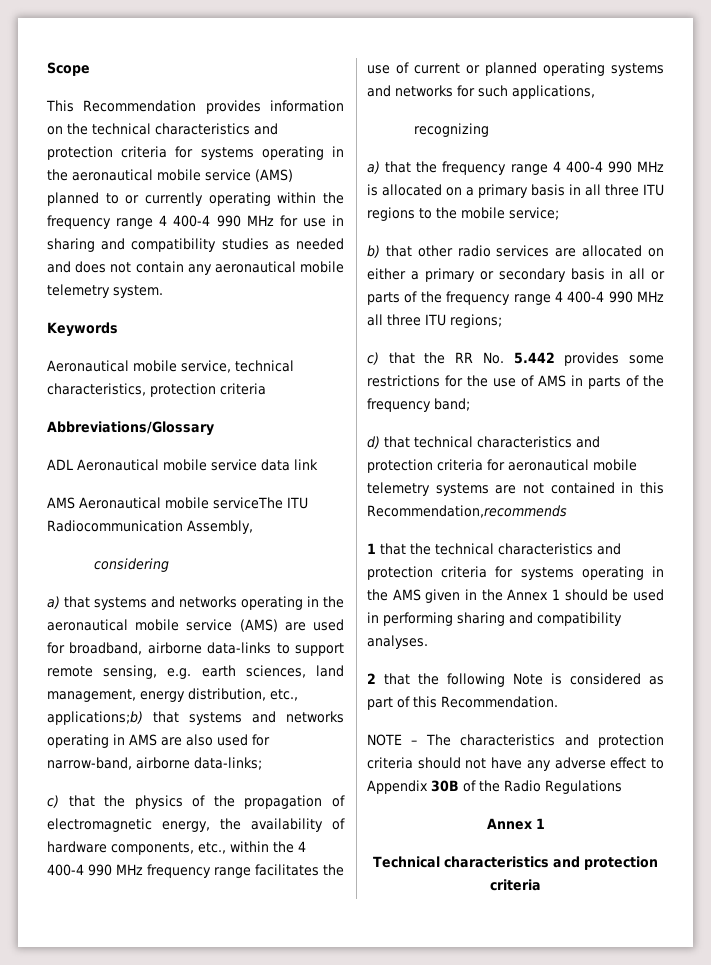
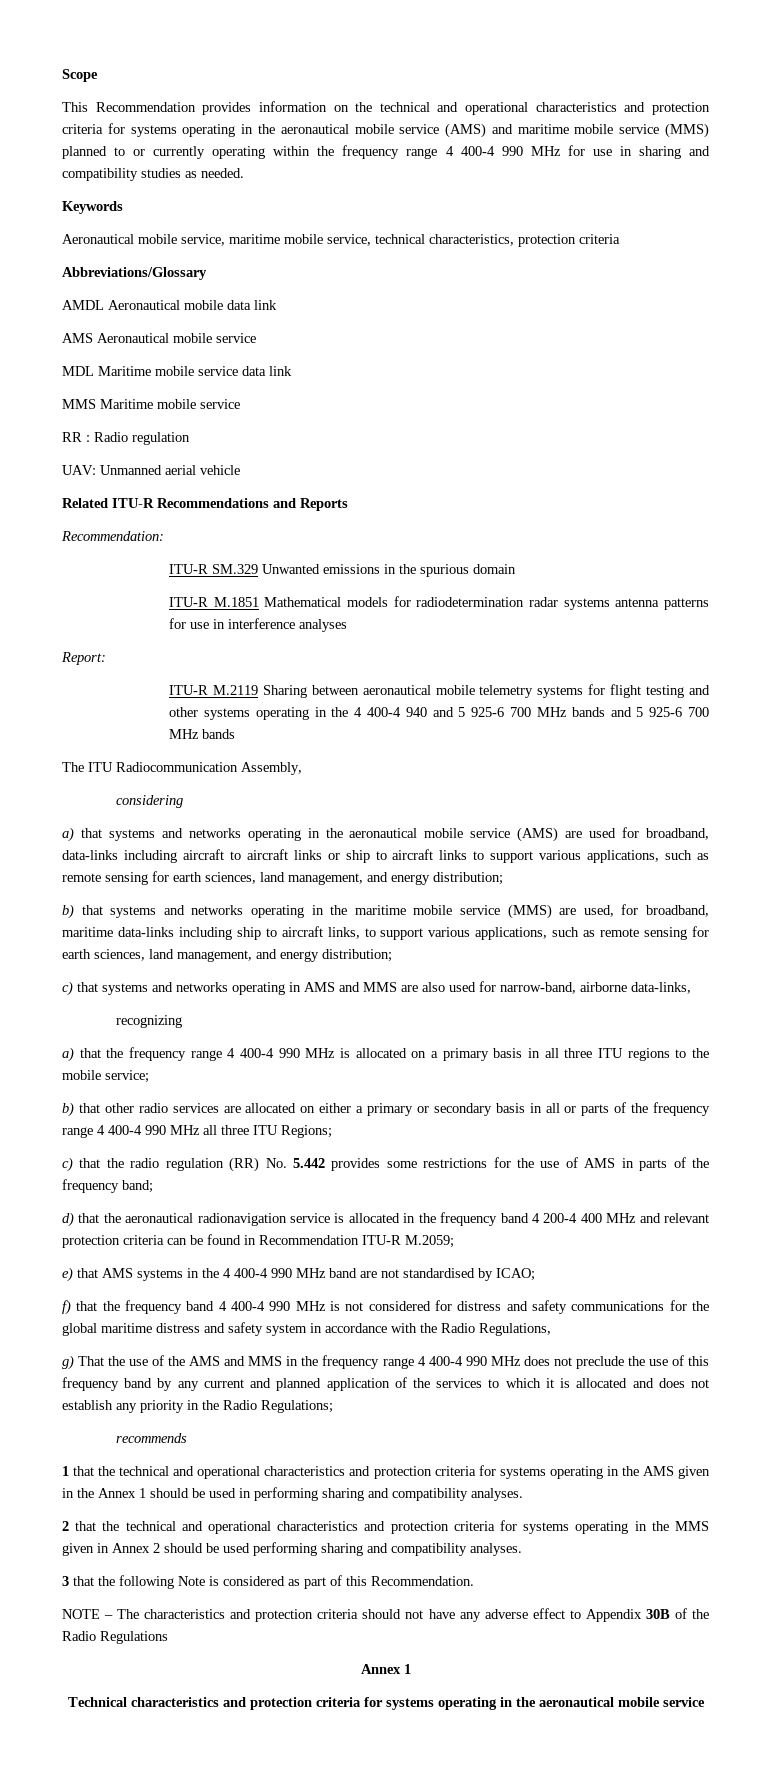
- This Recommendation provides information on the technical characteristics and protection criteria for systems operating in the aeronautical mobile service (AMS) planned to or currently operating within the frequency range 4 400-4 990 MHz for use in sharing and compatibility studies as needed and does not contain any aeronautical mobile telemetry system.
+ This Recommendation provides information on the technical and operational characteristics and protection criteria for systems operating in the aeronautical mobile service (AMS) and maritime mobile service (MMS) planned to or currently operating within the frequency range 4 400-4 990 MHz for use in sharing and compatibility studies as needed.
- Aeronautical mobile service, technical characteristics, protection criteria
+ Aeronautical mobile service, maritime mobile service, technical characteristics, protection criteria
- ADL Aeronautical mobile service data link
+ AMDL Aeronautical mobile data link
- AMS Aeronautical mobile serviceThe ITU Radiocommunication Assembly,
+ AMS Aeronautical mobile service
+ MDL Maritime mobile service data link
+ MMS Maritime mobile service
+ RR : Radio regulation
+ UAV: Unmanned aerial vehicle
+ Related ITU-R Recommendations and Reports
+ Recommendation:
+ ITU-R SM.329 Unwanted emissions in the spurious domain
+ ITU-R M.1851 Mathematical models for radiodetermination radar systems antenna patterns for use in interference analyses
+ Report:
+ ITU-R M.2119 Sharing between aeronautical mobile telemetry systems for flight testing and other systems operating in the 4 400-4 940 and 5 925-6 700 MHz bands and 5 925-6 700 MHz bands
+ The ITU Radiocommunication Assembly,
- a) that systems and networks operating in the aeronautical mobile service (AMS) are used for broadband, airborne data-links to support remote sensing, e.g. earth sciences, land management, energy distribution, etc., applications;b) that systems and networks operating in AMS are also used for narrow-band, airborne data-links;
- c) that the physics of the propagation of electromagnetic energy, the availability of hardware components, etc., within the 4 400-4 990 MHz frequency range facilitates the use of current or planned operating systems and networks for such applications,
+ a) that systems and networks operating in the aeronautical mobile service (AMS) are used for broadband, data-links including aircraft to aircraft links or ship to aircraft links to support various applications, such as remote sensing for earth sciences, land management, and energy distribution;
+ b) that systems and networks operating in the maritime mobile service (MMS) are used, for broadband, maritime data-links including ship to aircraft links, to support various applications, such as remote sensing for earth sciences, land management, and energy distribution;
+ c) that systems and networks operating in AMS and MMS are also used for narrow-band, airborne data-links,
- b) that other radio services are allocated on either a primary or secondary basis in all or parts of the frequency range 4 400-4 990 MHz all three ITU regions;
- c) that the RR No. 5.442 provides some restrictions for the use of AMS in parts of the frequency band;
+ b) that other radio services are allocated on either a primary or secondary basis in all or parts of the frequency range 4 400-4 990 MHz all three ITU Regions;
+ c) that the radio regulation (RR) No. 5.442 provides some restrictions for the use of AMS in parts of the frequency band;
- d) that technical characteristics and protection criteria for aeronautical mobile telemetry systems are not contained in this Recommendation,recommends
+ d) that the aeronautical radionavigation service is allocated in the frequency band 4 200-4 400 MHz and relevant protection criteria can be found in Recommendation ITU-R M.2059;
+ e) that AMS systems in the 4 400-4 990 MHz band are not standardised by ICAO;
+ f) that the frequency band 4 400-4 990 MHz is not considered for distress and safety communications for the global maritime distress and safety system in accordance with the Radio Regulations,
+ g) That the use of the AMS and MMS in the frequency range 4 400-4 990 MHz does not preclude the use of this frequency band by any current and planned application of the services to which it is allocated and does not establish any priority in the Radio Regulations;
+ recommends
- 1 that the technical characteristics and protection criteria for systems operating in the AMS given in the Annex 1 should be used in performing sharing and compatibility analyses.
+ 1 that the technical and operational characteristics and protection criteria for systems operating in the AMS given in the Annex 1 should be used in performing sharing and compatibility analyses.
- 2 that the following Note is considered as part of this Recommendation.
+ 2 that the technical and operational characteristics and protection criteria for systems operating in the MMS given in Annex 2 should be used performing sharing and compatibility analyses.
+ 3 that the following Note is considered as part of this Recommendation.
- Technical characteristics and protection criteria
+ Technical characteristics and protection criteria for systems operating in the aeronautical mobile service

